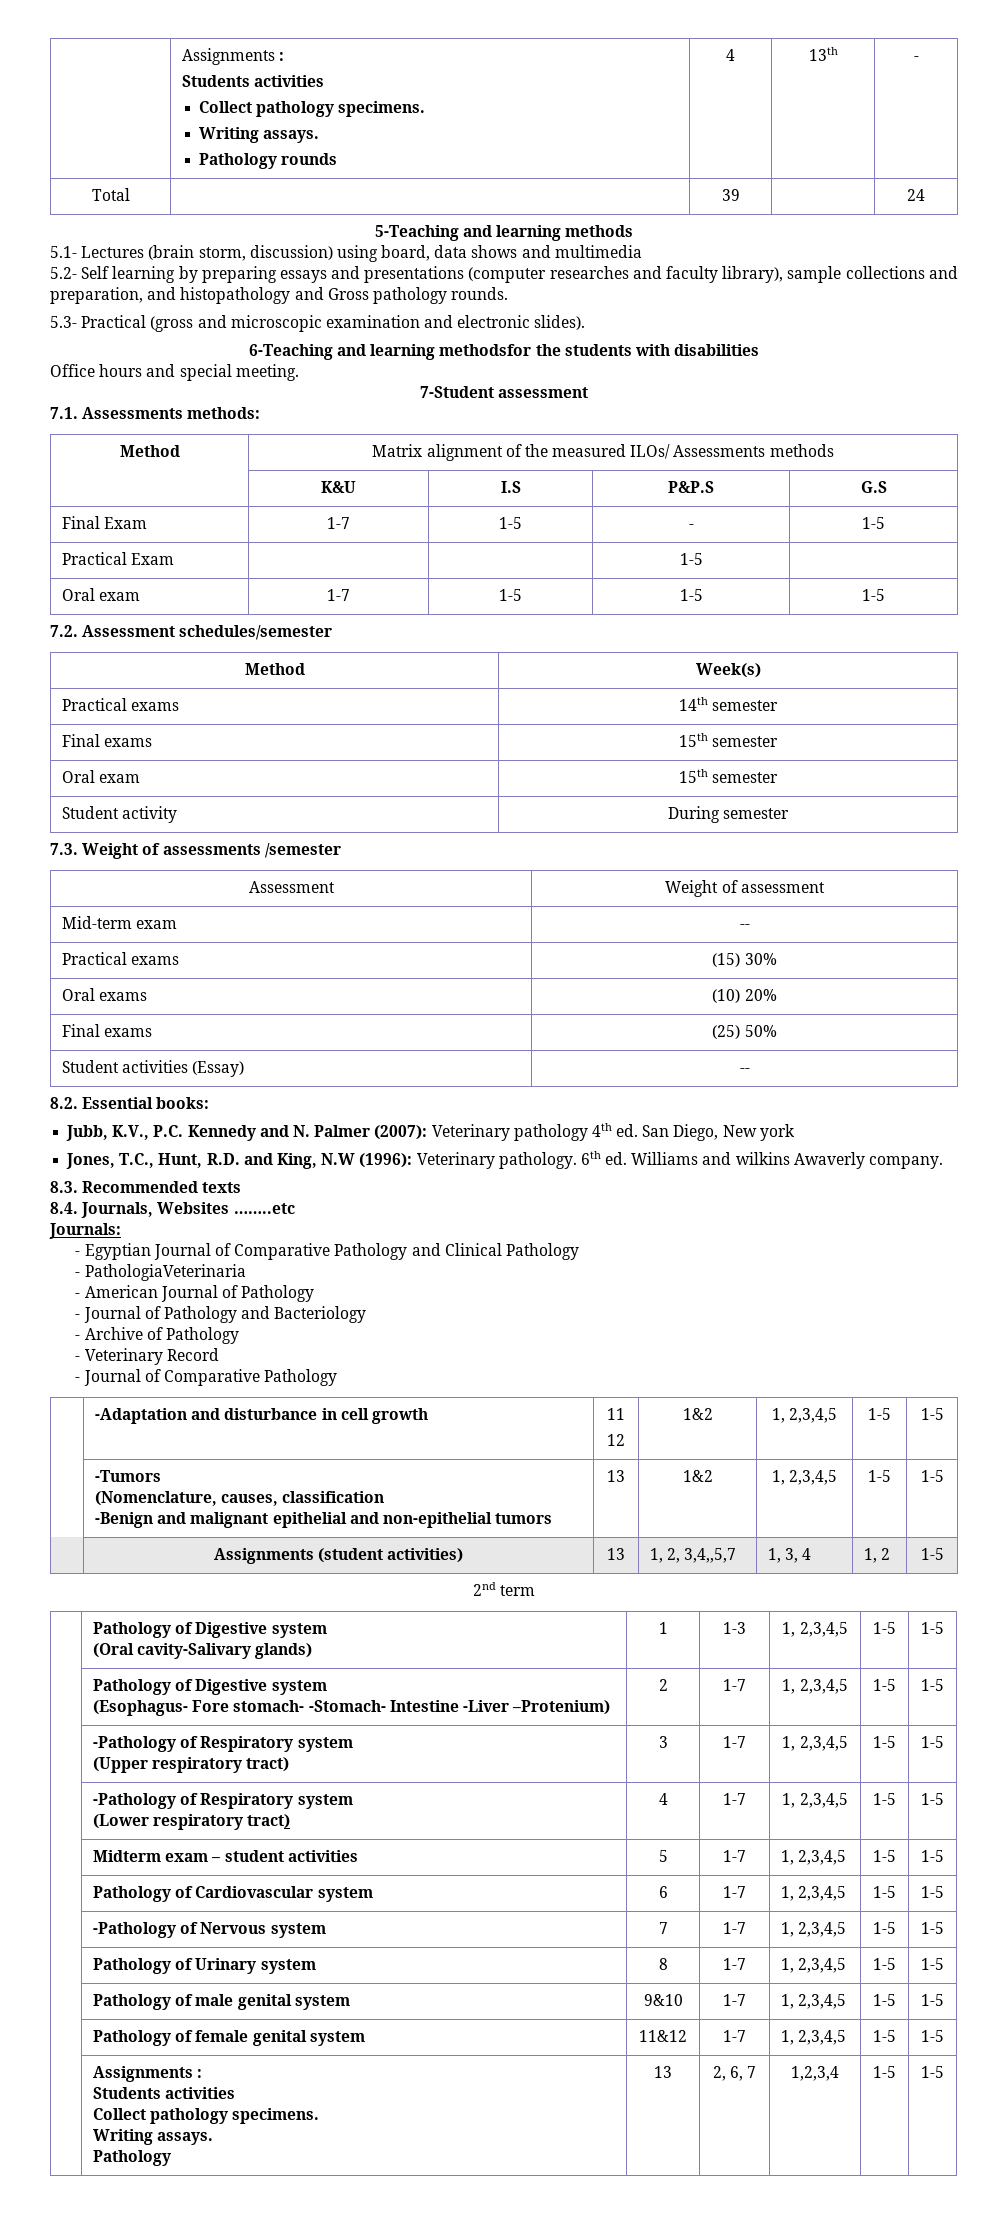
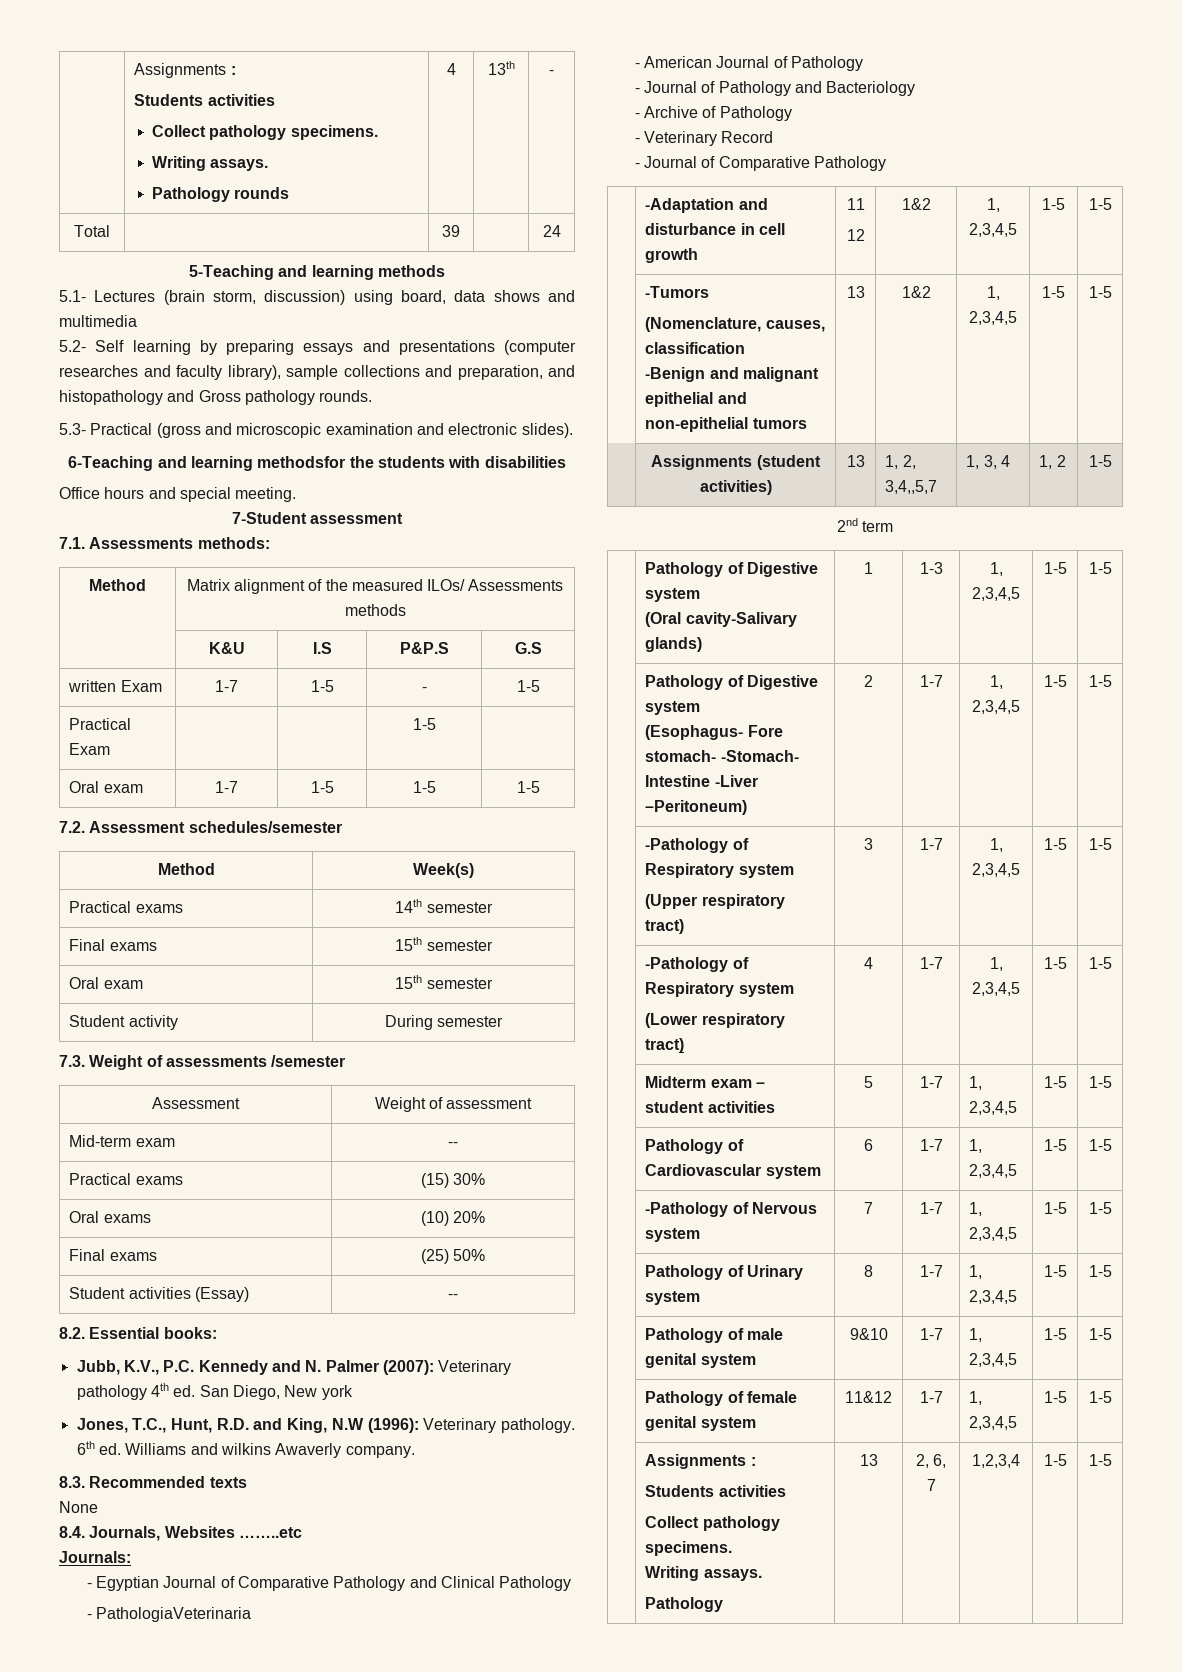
- Final Exam | 1-7 | 1-5 | - | 1-5
+ written Exam | 1-7 | 1-5 | - | 1-5
+ None
  2nd term
  | Pathology of Digestive system
  (Oral cavity-Salivary glands) | 1 | 1-3 | 1, 2,3,4,5 | 1-5 | 1-5
  | Pathology of Digestive system
- (Esophagus- Fore stomach- -Stomach- Intestine -Liver –Protenium) | 2 | 1-7 | 1, 2,3,4,5 | 1-5 | 1-5
+ (Esophagus- Fore stomach- -Stomach- Intestine -Liver –Peritoneum) | 2 | 1-7 | 1, 2,3,4,5 | 1-5 | 1-5

